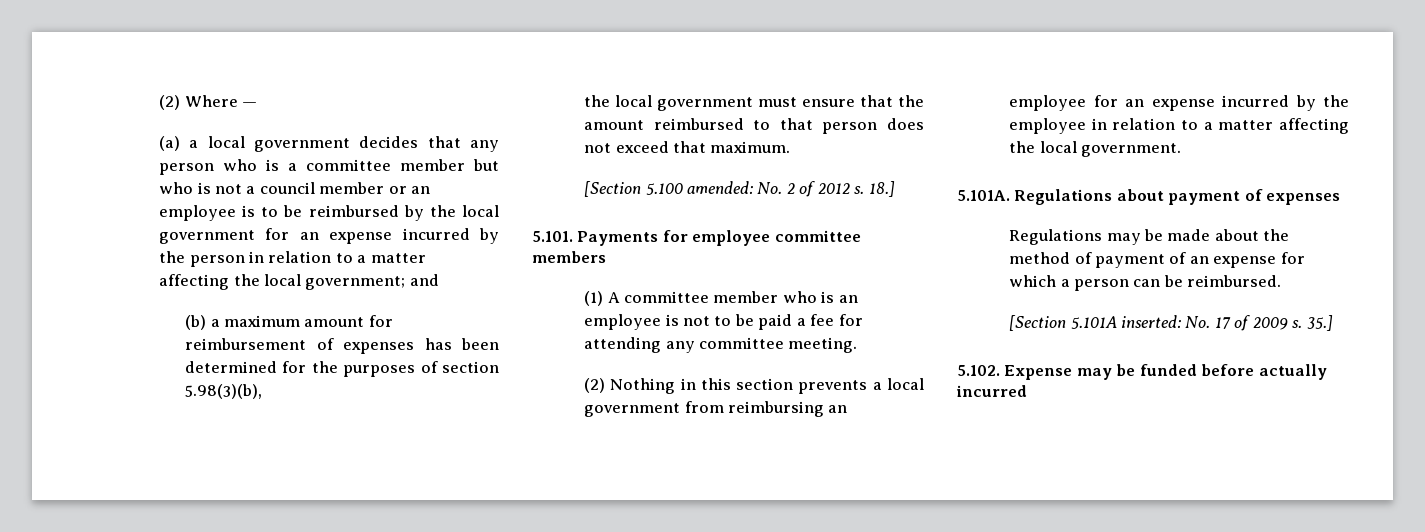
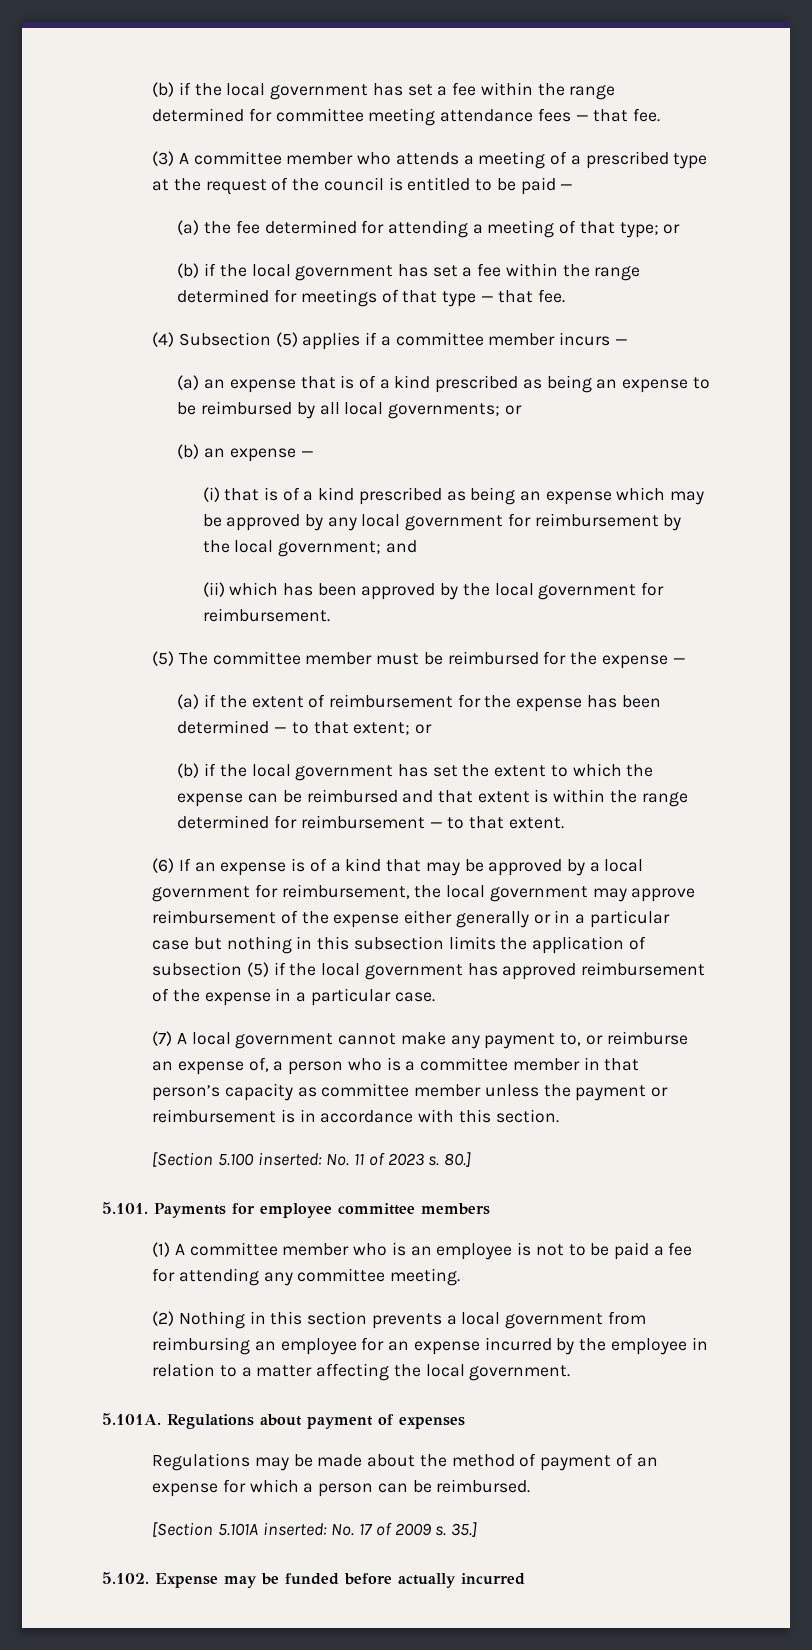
- (2) Where —
- (a) a local government decides that any person who is a committee member but who is not a council member or an employee is to be reimbursed by the local government for an expense incurred by the person in relation to a matter affecting the local government; and
- (b) a maximum amount for reimbursement of expenses has been determined for the purposes of section 5.98(3)(b),
- the local government must ensure that the amount reimbursed to that person does not exceed that maximum.
- [Section 5.100 amended: No. 2 of 2012 s. 18.]
+ (b) if the local government has set a fee within the range determined for committee meeting attendance fees — that fee.
+ (3) A committee member who attends a meeting of a prescribed type at the request of the council is entitled to be paid —
+ (a) the fee determined for attending a meeting of that type; or
+ (b) if the local government has set a fee within the range determined for meetings of that type — that fee.
+ (4) Subsection (5) applies if a committee member incurs —
+ (a) an expense that is of a kind prescribed as being an expense to be reimbursed by all local governments; or
+ (b) an expense —
+ (i) that is of a kind prescribed as being an expense which may be approved by any local government for reimbursement by the local government; and
+ (ii) which has been approved by the local government for reimbursement.
+ (5) The committee member must be reimbursed for the expense —
+ (a) if the extent of reimbursement for the expense has been determined — to that extent; or
+ (b) if the local government has set the extent to which the expense can be reimbursed and that extent is within the range determined for reimbursement — to that extent.
+ (6) If an expense is of a kind that may be approved by a local government for reimbursement, the local government may approve reimbursement of the expense either generally or in a particular case but nothing in this subsection limits the application of subsection (5) if the local government has approved reimbursement of the expense in a particular case.
+ (7) A local government cannot make any payment to, or reimburse an expense of, a person who is a committee member in that person’s capacity as committee member unless the payment or reimbursement is in accordance with this section.
+ [Section 5.100 inserted: No. 11 of 2023 s. 80.]

